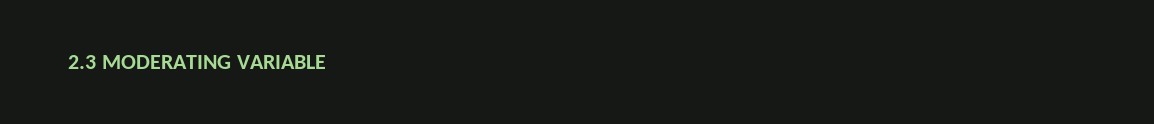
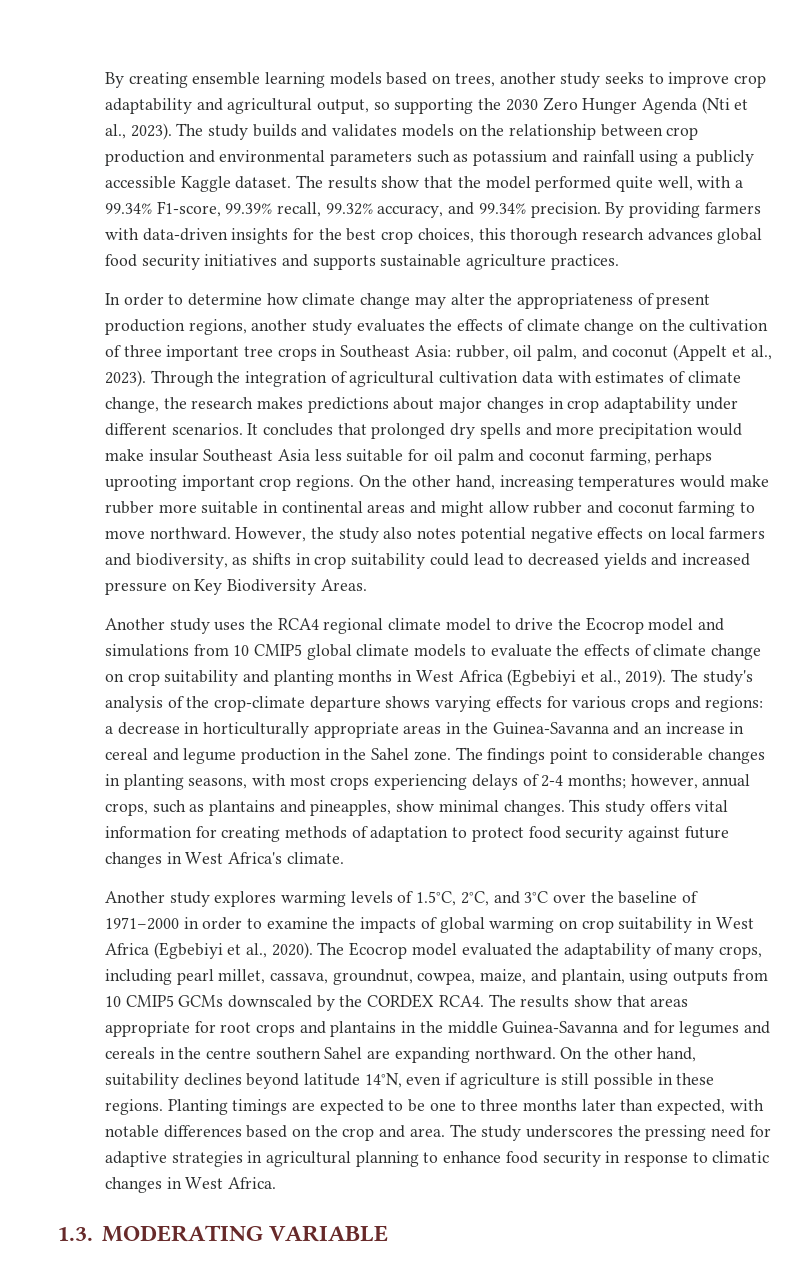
- 2.3 MODERATING VARIABLE
+ By creating ensemble learning models based on trees, another study seeks to improve crop adaptability and agricultural output, so supporting the 2030 Zero Hunger Agenda (Nti et al., 2023). The study builds and validates models on the relationship between crop production and environmental parameters such as potassium and rainfall using a publicly accessible Kaggle dataset. The results show that the model performed quite well, with a 99.34% F1-score, 99.39% recall, 99.32% accuracy, and 99.34% precision. By providing farmers with data-driven insights for the best crop choices, this thorough research advances global food security initiatives and supports sustainable agriculture practices.
+ In order to determine how climate change may alter the appropriateness of present production regions, another study evaluates the effects of climate change on the cultivation of three important tree crops in Southeast Asia: rubber, oil palm, and coconut (Appelt et al., 2023). Through the integration of agricultural cultivation data with estimates of climate change, the research makes predictions about major changes in crop adaptability under different scenarios. It concludes that prolonged dry spells and more precipitation would make insular Southeast Asia less suitable for oil palm and coconut farming, perhaps uprooting important crop regions. On the other hand, increasing temperatures would make rubber more suitable in continental areas and might allow rubber and coconut farming to move northward. However, the study also notes potential negative effects on local farmers and biodiversity, as shifts in crop suitability could lead to decreased yields and increased pressure on Key Biodiversity Areas.
+ Another study uses the RCA4 regional climate model to drive the Ecocrop model and simulations from 10 CMIP5 global climate models to evaluate the effects of climate change on crop suitability and planting months in West Africa (Egbebiyi et al., 2019). The study's analysis of the crop-climate departure shows varying effects for various crops and regions: a decrease in horticulturally appropriate areas in the Guinea-Savanna and an increase in cereal and legume production in the Sahel zone. The findings point to considerable changes in planting seasons, with most crops experiencing delays of 2-4 months; however, annual crops, such as plantains and pineapples, show minimal changes. This study offers vital information for creating methods of adaptation to protect food security against future changes in West Africa's climate.
+ Another study explores warming levels of 1.5°C, 2°C, and 3°C over the baseline of 1971–2000 in order to examine the impacts of global warming on crop suitability in West Africa (Egbebiyi et al., 2020). The Ecocrop model evaluated the adaptability of many crops, including pearl millet, cassava, groundnut, cowpea, maize, and plantain, using outputs from 10 CMIP5 GCMs downscaled by the CORDEX RCA4. The results show that areas appropriate for root crops and plantains in the middle Guinea-Savanna and for legumes and cereals in the centre southern Sahel are expanding northward. On the other hand, suitability declines beyond latitude 14°N, even if agriculture is still possible in these regions. Planting timings are expected to be one to three months later than expected, with notable differences based on the crop and area. The study underscores the pressing need for adaptive strategies in agricultural planning to enhance food security in response to climatic changes in West Africa.
+ 1.3. MODERATING VARIABLE

